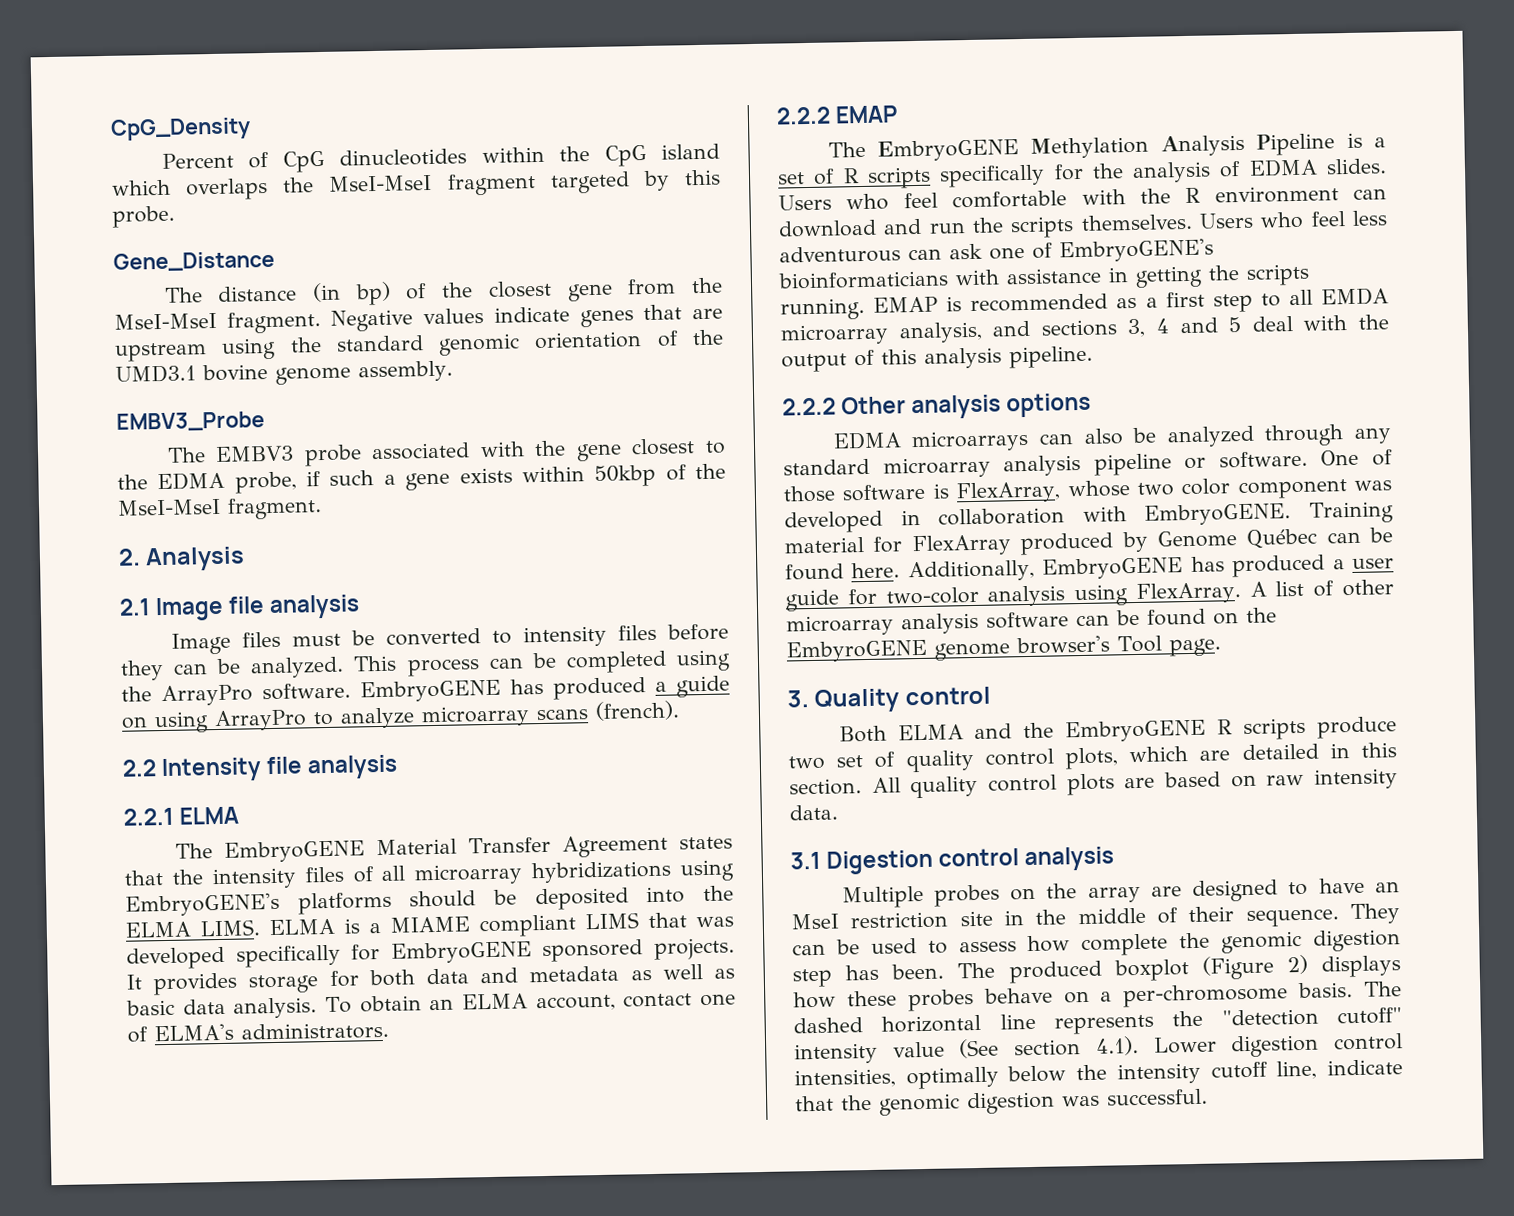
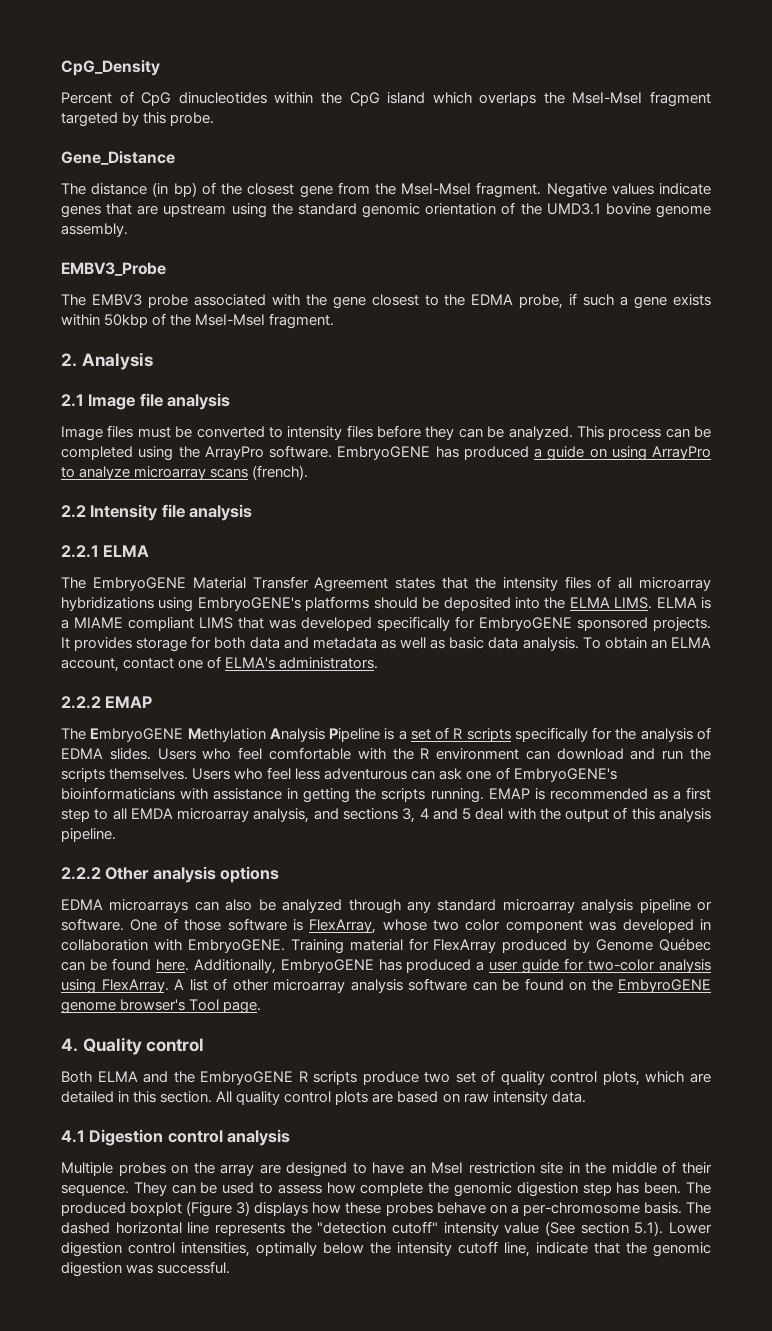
- 3. Quality control
+ 4. Quality control
- 3.1 Digestion control analysis
+ 4.1 Digestion control analysis
- The produced boxplot (Figure 2) displays how these probes behave on a per-chromosome basis.
+ The produced boxplot (Figure 3) displays how these probes behave on a per-chromosome basis.
- The dashed horizontal line represents the "detection cutoff" intensity value (See section 4.1). Lower digestion control intensities, optimally below the intensity cutoff line, indicate that the genomic digestion was successful.
+ The dashed horizontal line represents the "detection cutoff" intensity value (See section 5.1). Lower digestion control intensities, optimally below the intensity cutoff line, indicate that the genomic digestion was successful.

